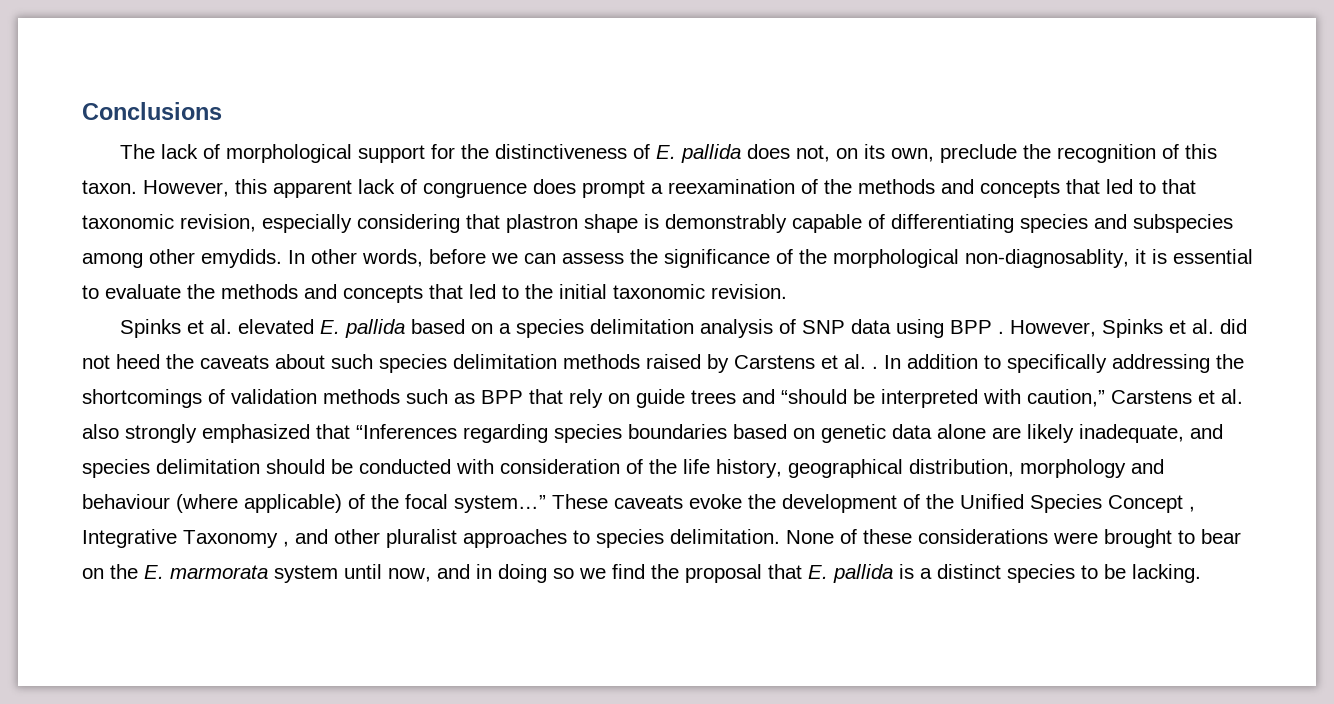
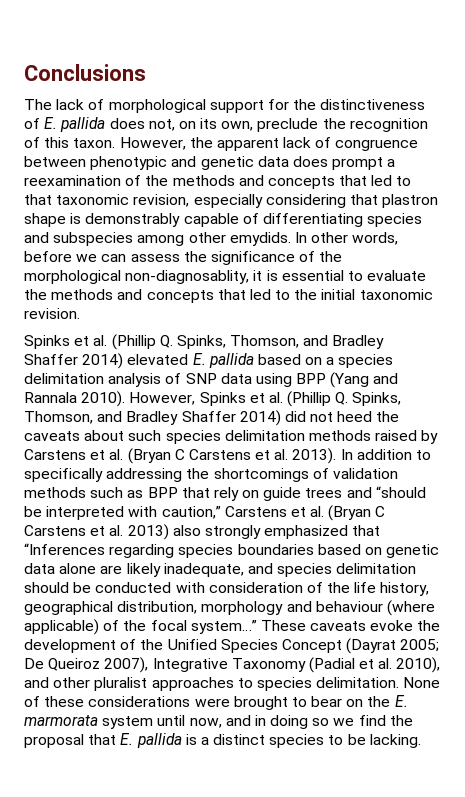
- However, this apparent lack of congruence does prompt a reexamination of the methods and concepts that led to that taxonomic revision, especially considering that plastron shape is demonstrably capable of differentiating species and subspecies among other emydids.
+ However, the apparent lack of congruence between phenotypic and genetic data does prompt a reexamination of the methods and concepts that led to that taxonomic revision, especially considering that plastron shape is demonstrably capable of differentiating species and subspecies among other emydids.
- Spinks et al. elevated E. pallida based on a species delimitation analysis of SNP data using BPP . However, Spinks et al. did not heed the caveats about such species delimitation methods raised by Carstens et al. .
+ Spinks et al. (Phillip Q. Spinks, Thomson, and Bradley Shaffer 2014) elevated E. pallida based on a species delimitation analysis of SNP data using BPP (Yang and Rannala 2010). However, Spinks et al. (Phillip Q. Spinks, Thomson, and Bradley Shaffer 2014) did not heed the caveats about such species delimitation methods raised by Carstens et al. (Bryan C Carstens et al. 2013).
- In addition to specifically addressing the shortcomings of validation methods such as BPP that rely on guide trees and “should be interpreted with caution,” Carstens et al. also strongly emphasized that “Inferences regarding species boundaries based on genetic data alone are likely inadequate, and species delimitation should be conducted with consideration of the life history, geographical distribution, morphology and behaviour (where applicable) of the focal system…”
+ In addition to specifically addressing the shortcomings of validation methods such as BPP that rely on guide trees and “should be interpreted with caution,” Carstens et al. (Bryan C Carstens et al. 2013) also strongly emphasized that “Inferences regarding species boundaries based on genetic data alone are likely inadequate, and species delimitation should be conducted with consideration of the life history, geographical distribution, morphology and behaviour (where applicable) of the focal system…”
- These caveats evoke the development of the Unified Species Concept , Integrative Taxonomy , and other pluralist approaches to species delimitation.
+ These caveats evoke the development of the Unified Species Concept (Dayrat 2005; De Queiroz 2007), Integrative Taxonomy (Padial et al. 2010), and other pluralist approaches to species delimitation.

